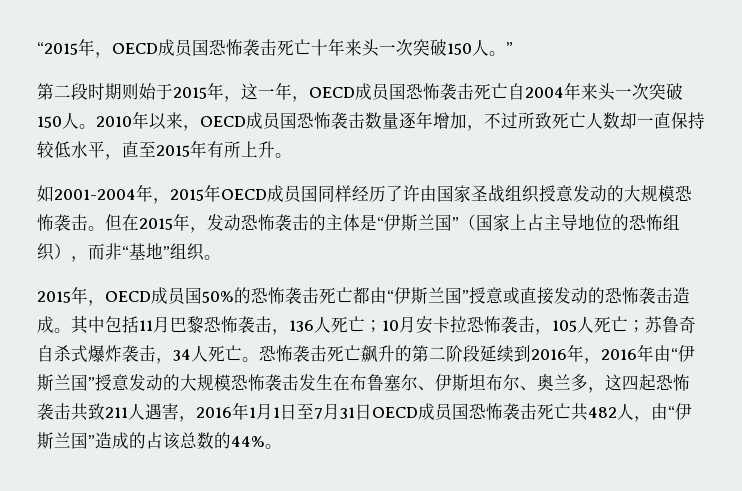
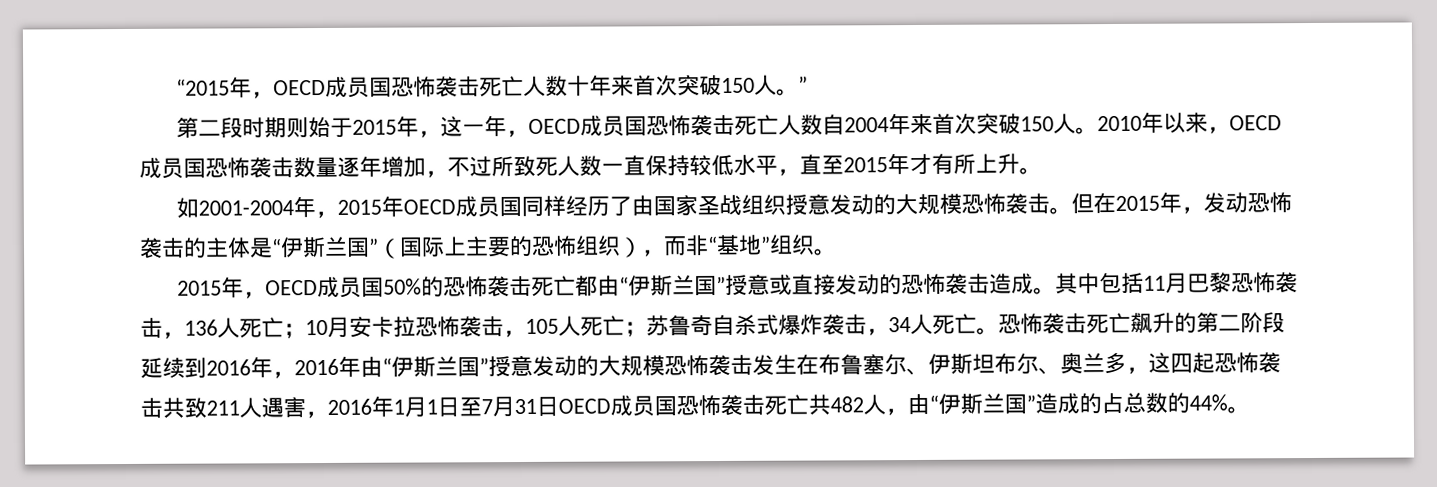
- “2015年，OECD成员国恐怖袭击死亡十年来头一次突破150人。”
+ “2015年，OECD成员国恐怖袭击死亡人数十年来首次突破150人。”
- 第二段时期则始于2015年，这一年，OECD成员国恐怖袭击死亡自2004年来头一次突破150人。
+ 第二段时期则始于2015年，这一年，OECD成员国恐怖袭击死亡人数自2004年来首次突破150人。
- 2010年以来，OECD成员国恐怖袭击数量逐年增加，不过所致死亡人数却一直保持较低水平，直至2015年有所上升。
+ 2010年以来，OECD成员国恐怖袭击数量逐年增加，不过所致死人数一直保持较低水平，直至2015年才有所上升。
- 如2001-2004年，2015年OECD成员国同样经历了许由国家圣战组织授意发动的大规模恐怖袭击。
+ 如2001-2004年，2015年OECD成员国同样经历了由国家圣战组织授意发动的大规模恐怖袭击。
- 但在2015年，发动恐怖袭击的主体是“伊斯兰国”（国家上占主导地位的恐怖组织），而非“基地”组织。
+ 但在2015年，发动恐怖袭击的主体是“伊斯兰国”（国际上主要的恐怖组织），而非“基地”组织。
- 恐怖袭击死亡飙升的第二阶段延续到2016年，2016年由“伊斯兰国”授意发动的大规模恐怖袭击发生在布鲁塞尔、伊斯坦布尔、奥兰多，这四起恐怖袭击共致211人遇害，2016年1月1日至7月31日OECD成员国恐怖袭击死亡共482人，由“伊斯兰国”造成的占该总数的44%。
+ 恐怖袭击死亡飙升的第二阶段延续到2016年，2016年由“伊斯兰国”授意发动的大规模恐怖袭击发生在布鲁塞尔、伊斯坦布尔、奥兰多，这四起恐怖袭击共致211人遇害，2016年1月1日至7月31日OECD成员国恐怖袭击死亡共482人，由“伊斯兰国”造成的占总数的44%。

